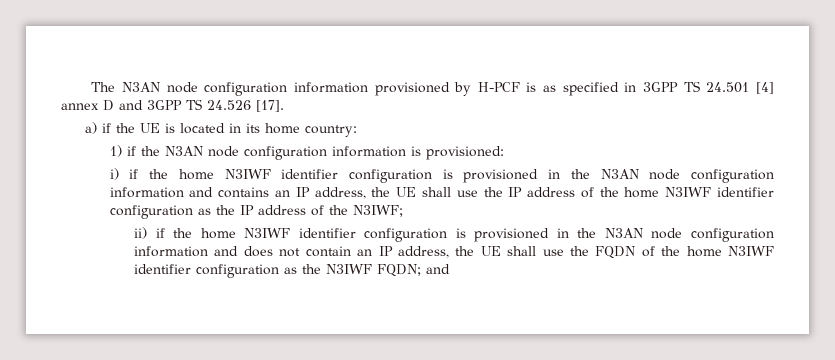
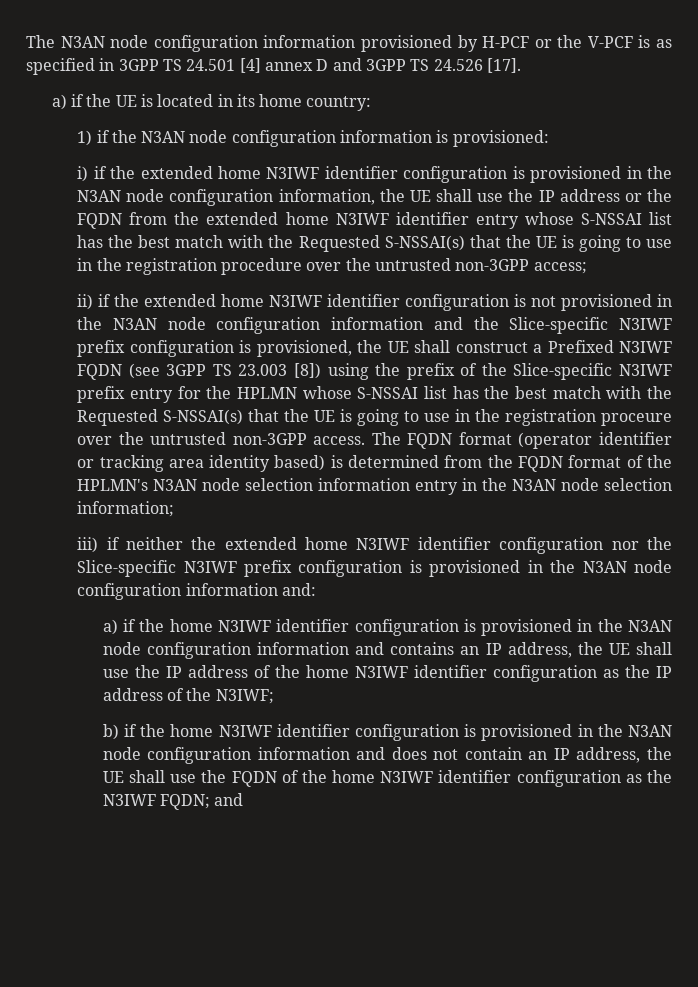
- The N3AN node configuration information provisioned by H-PCF is as specified in 3GPP TS 24.501 [4] annex D and 3GPP TS 24.526 [17].
+ The N3AN node configuration information provisioned by H-PCF or the V-PCF is as specified in 3GPP TS 24.501 [4] annex D and 3GPP TS 24.526 [17].
- i) if the home N3IWF identifier configuration is provisioned in the N3AN node configuration information and contains an IP address, the UE shall use the IP address of the home N3IWF identifier configuration as the IP address of the N3IWF;
+ i) if the extended home N3IWF identifier configuration is provisioned in the N3AN node configuration information, the UE shall use the IP address or the FQDN from the extended home N3IWF identifier entry whose S-NSSAI list has the best match with the Requested S-NSSAI(s) that the UE is going to use in the registration procedure over the untrusted non-3GPP access;
+ ii) if the extended home N3IWF identifier configuration is not provisioned in the N3AN node configuration information and the Slice-specific N3IWF prefix configuration is provisioned, the UE shall construct a Prefixed N3IWF FQDN (see 3GPP TS 23.003 [8]) using the prefix of the Slice-specific N3IWF prefix entry for the HPLMN whose S-NSSAI list has the best match with the Requested S-NSSAI(s) that the UE is going to use in the registration proceure over the untrusted non-3GPP access. The FQDN format (operator identifier or tracking area identity based) is determined from the FQDN format of the HPLMN's N3AN node selection information entry in the N3AN node selection information;
+ iii) if neither the extended home N3IWF identifier configuration nor the Slice-specific N3IWF prefix configuration is provisioned in the N3AN node configuration information and:
+ a) if the home N3IWF identifier configuration is provisioned in the N3AN node configuration information and contains an IP address, the UE shall use the IP address of the home N3IWF identifier configuration as the IP address of the N3IWF;
- ii) if the home N3IWF identifier configuration is provisioned in the N3AN node configuration information and does not contain an IP address, the UE shall use the FQDN of the home N3IWF identifier configuration as the N3IWF FQDN; and
+ b) if the home N3IWF identifier configuration is provisioned in the N3AN node configuration information and does not contain an IP address, the UE shall use the FQDN of the home N3IWF identifier configuration as the N3IWF FQDN; and

